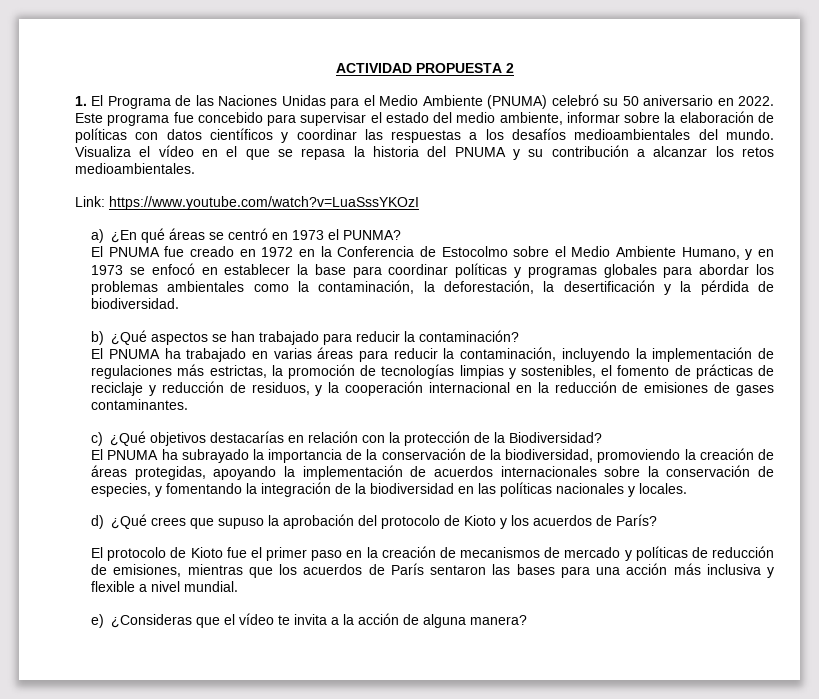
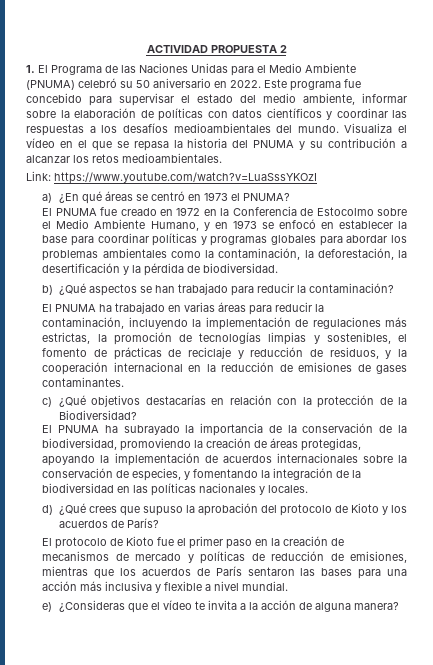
- a) ¿En qué áreas se centró en 1973 el PUNMA?
+ a) ¿En qué áreas se centró en 1973 el PNUMA?

